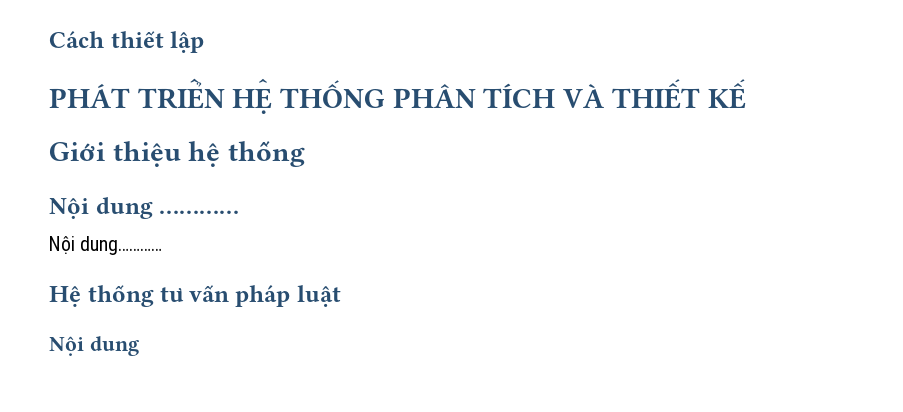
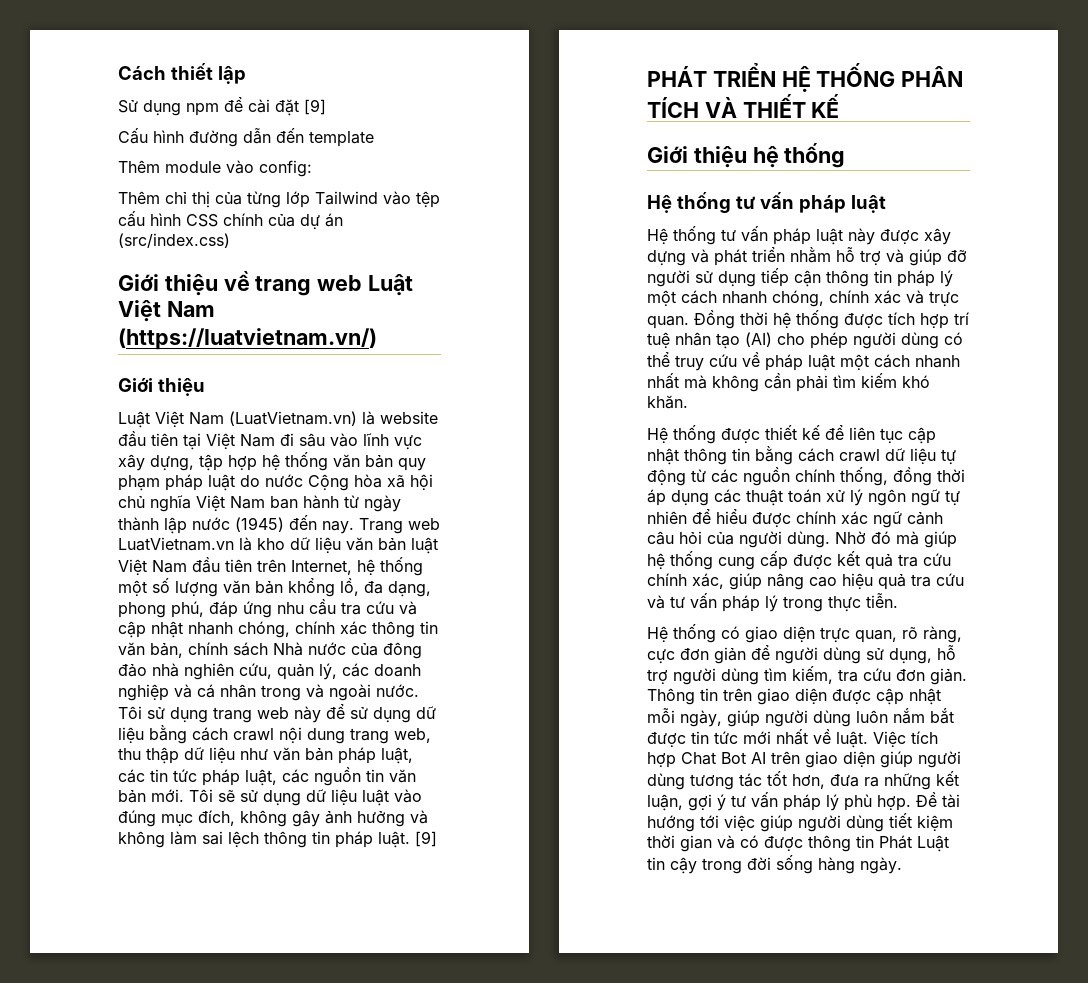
+ Sử dụng npm để cài đặt [9]
+ Cấu hình đường dẫn đến template
+ Thêm module vào config:
+ Thêm chỉ thị của từng lớp Tailwind vào tệp cấu hình CSS chính của dự án (src/index.css)
+ Giới thiệu về trang web Luật Việt Nam (https://luatvietnam.vn/)
+ Giới thiệu
+ Luật Việt Nam (LuatVietnam.vn) là website đầu tiên tại Việt Nam đi sâu vào lĩnh vực xây dựng, tập hợp hệ thống văn bản quy phạm pháp luật do nước Cộng hòa xã hội chủ nghĩa Việt Nam ban hành từ ngày thành lập nước (1945) đến nay. Trang web LuatVietnam.vn là kho dữ liệu văn bản luật Việt Nam đầu tiên trên Internet, hệ thống một số lượng văn bản khổng lồ, đa dạng, phong phú, đáp ứng nhu cầu tra cứu và cập nhật nhanh chóng, chính xác thông tin văn bản, chính sách Nhà nước của đông đảo nhà nghiên cứu, quản lý, các doanh nghiệp và cá nhân trong và ngoài nước. Tôi sử dụng trang web này để sử dụng dữ liệu bằng cách crawl nội dung trang web, thu thập dữ liệu như văn bản pháp luật, các tin tức pháp luật, các nguồn tin văn bản mới. Tôi sẽ sử dụng dữ liệu luật vào đúng mục đích, không gây ảnh hưởng và không làm sai lệch thông tin pháp luật. [9]
  Giới thiệu hệ thống
- Nội dung …………
- Nội dung…………
  Hệ thống tư vấn pháp luật
- Nội dung
+ Hệ thống tư vấn pháp luật này được xây dựng và phát triển nhằm hỗ trợ và giúp đỡ người sử dụng tiếp cận thông tin pháp lý một cách nhanh chóng, chính xác và trực quan. Đồng thời hệ thống được tích hợp trí tuệ nhân tạo (AI) cho phép người dùng có thể truy cứu về pháp luật một cách nhanh nhất mà không cần phải tìm kiếm khó khăn.
+ Hệ thống được thiết kế để liên tục cập nhật thông tin bằng cách crawl dữ liệu tự động từ các nguồn chính thống, đồng thời áp dụng các thuật toán xử lý ngôn ngữ tự nhiên để hiểu được chính xác ngữ cảnh câu hỏi của người dùng. Nhờ đó mà giúp hệ thống cung cấp được kết quả tra cứu chính xác, giúp nâng cao hiệu quả tra cứu và tư vấn pháp lý trong thực tiễn.
+ Hệ thống có giao diện trực quan, rõ ràng, cực đơn giản để người dùng sử dụng, hỗ trợ người dùng tìm kiếm, tra cứu đơn giản. Thông tin trên giao diện được cập nhật mỗi ngày, giúp người dùng luôn nắm bắt được tin tức mới nhất về luật. Việc tích hợp Chat Bot AI trên giao diện giúp người dùng tương tác tốt hơn, đưa ra những kết luận, gợi ý tư vấn pháp lý phù hợp. Đề tài hướng tới việc giúp người dùng tiết kiệm thời gian và có được thông tin Phát Luật tin cậy trong đời sống hàng ngày.

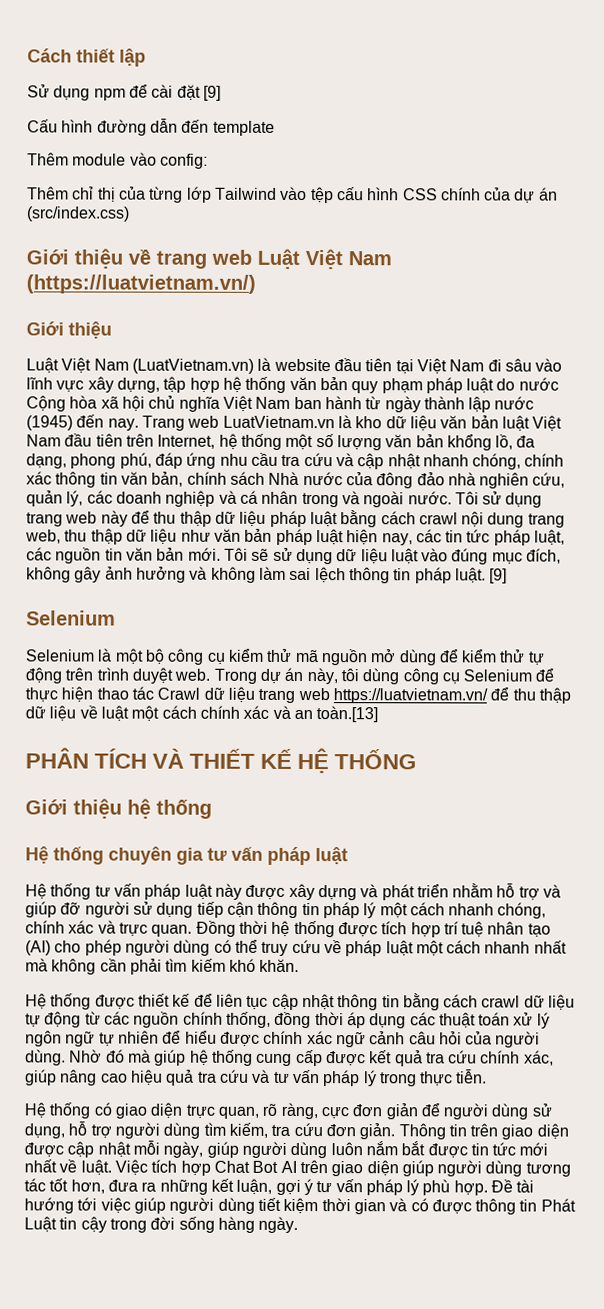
- Tôi sử dụng trang web này để sử dụng dữ liệu bằng cách crawl nội dung trang web, thu thập dữ liệu như văn bản pháp luật, các tin tức pháp luật, các nguồn tin văn bản mới.
+ Tôi sử dụng trang web này để thu thập dữ liệu pháp luật bằng cách crawl nội dung trang web, thu thập dữ liệu như văn bản pháp luật hiện nay, các tin tức pháp luật, các nguồn tin văn bản mới.
  Tôi sẽ sử dụng dữ liệu luật vào đúng mục đích, không gây ảnh hưởng và không làm sai lệch thông tin pháp luật. [9]
- PHÁT TRIỂN HỆ THỐNG PHÂN TÍCH VÀ THIẾT KẾ
+ Selenium
+ Selenium là một bộ công cụ kiểm thử mã nguồn mở dùng để kiểm thử tự động trên trình duyệt web. Trong dự án này, tôi dùng công cụ Selenium để thực hiện thao tác Crawl dữ liệu trang web https://luatvietnam.vn/ để thu thập dữ liệu về luật một cách chính xác và an toàn.[13]
+ PHÂN TÍCH VÀ THIẾT KẾ HỆ THỐNG
  Giới thiệu hệ thống
- Hệ thống tư vấn pháp luật
+ Hệ thống chuyên gia tư vấn pháp luật

